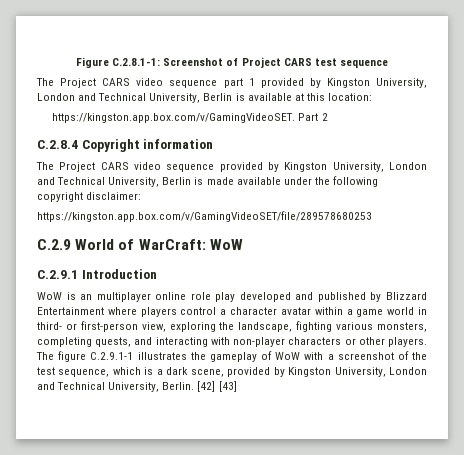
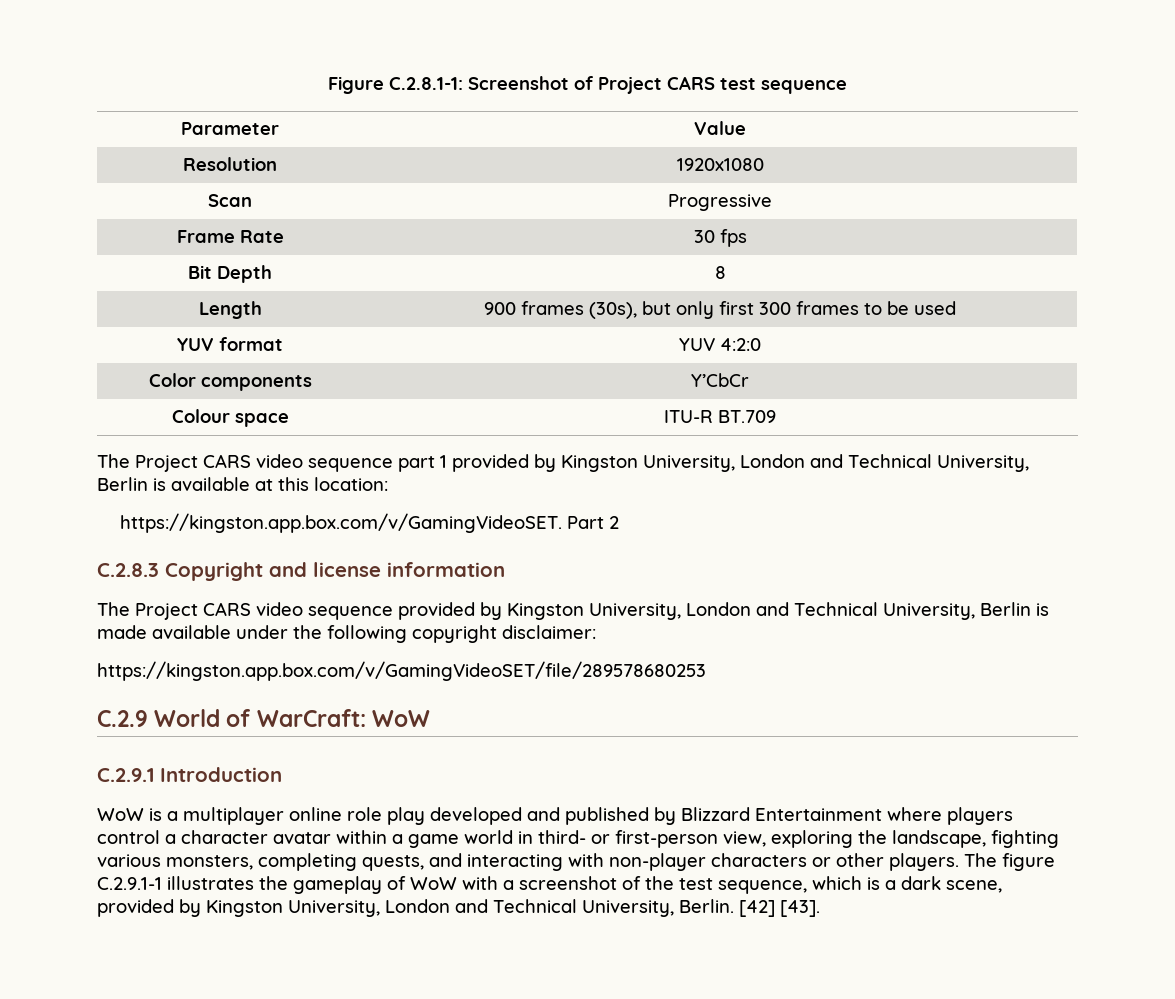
+ Parameter | Value
+ Resolution | 1920x1080
+ Scan | Progressive
+ Frame Rate | 30 fps
+ Bit Depth | 8
+ Length | 900 frames (30s), but only first 300 frames to be used
+ YUV format | YUV 4:2:0
+ Color components | Y’CbCr
+ Colour space | ITU-R BT.709
- C.2.8.4 Copyright information
+ C.2.8.3 Copyright and license information
- WoW is an multiplayer online role play developed and published by Blizzard Entertainment where players control a character avatar within a game world in third- or first-person view, exploring the landscape, fighting various monsters, completing quests, and interacting with non-player characters or other players.
+ WoW is a multiplayer online role play developed and published by Blizzard Entertainment where players control a character avatar within a game world in third- or first-person view, exploring the landscape, fighting various monsters, completing quests, and interacting with non-player characters or other players.
- [42] [43]
+ [42] [43].

